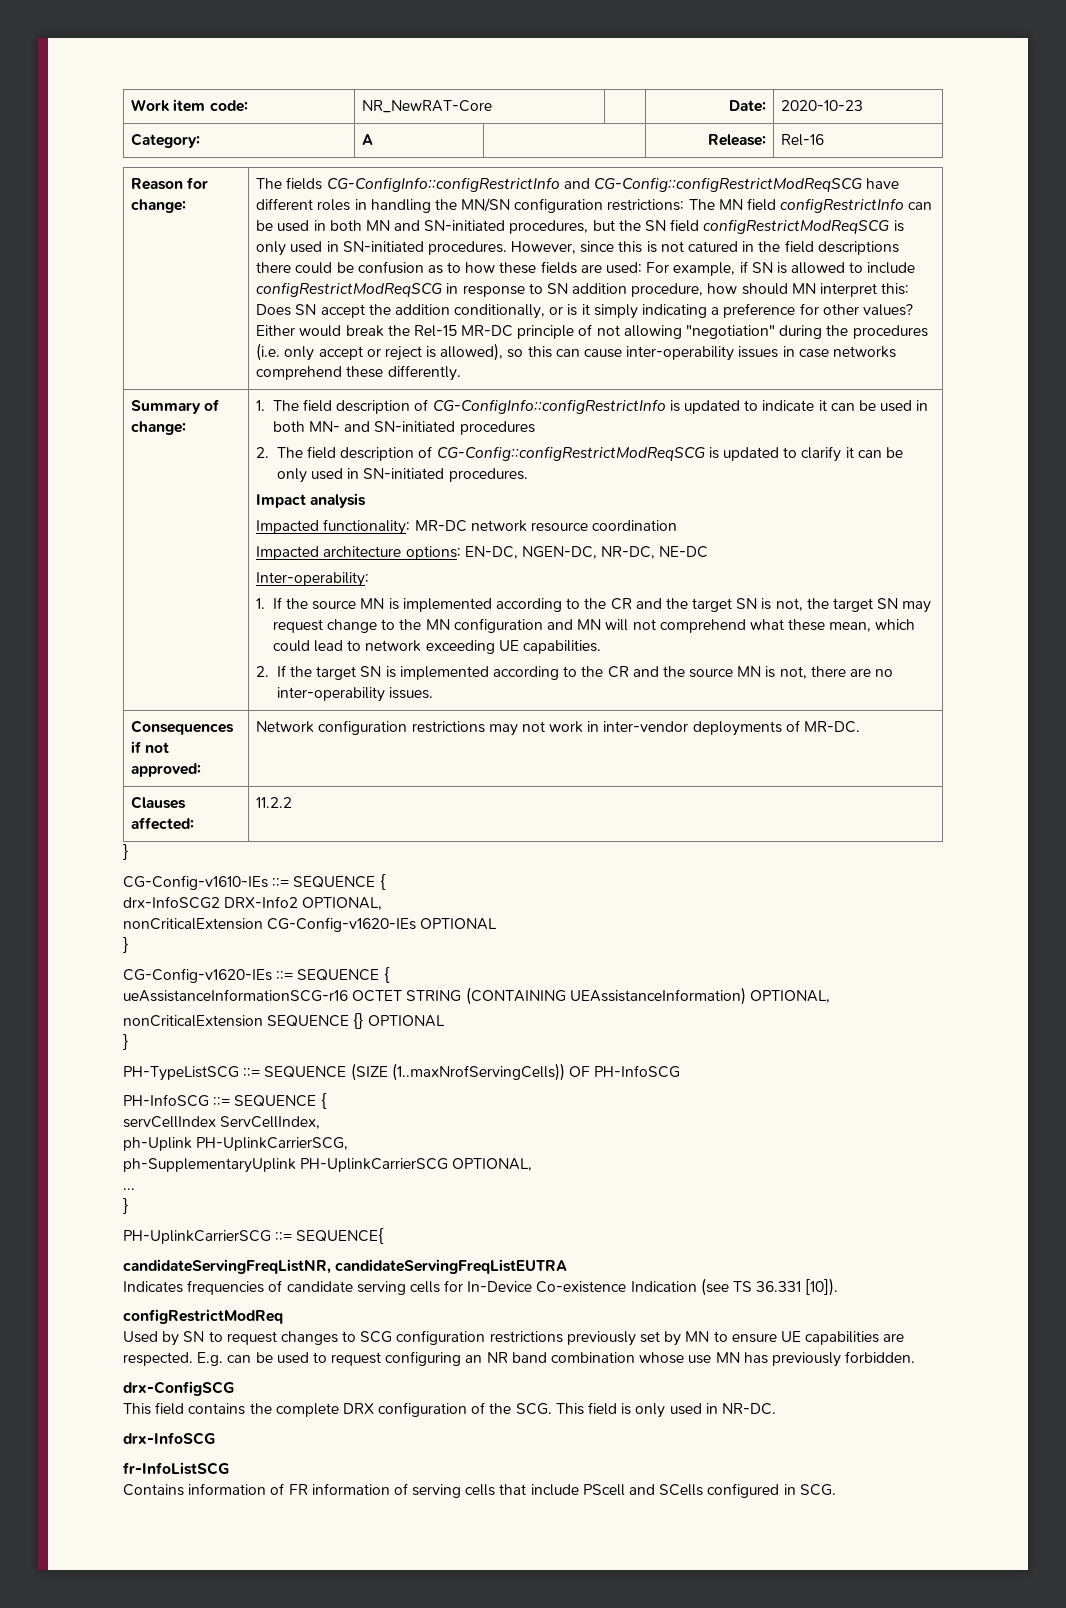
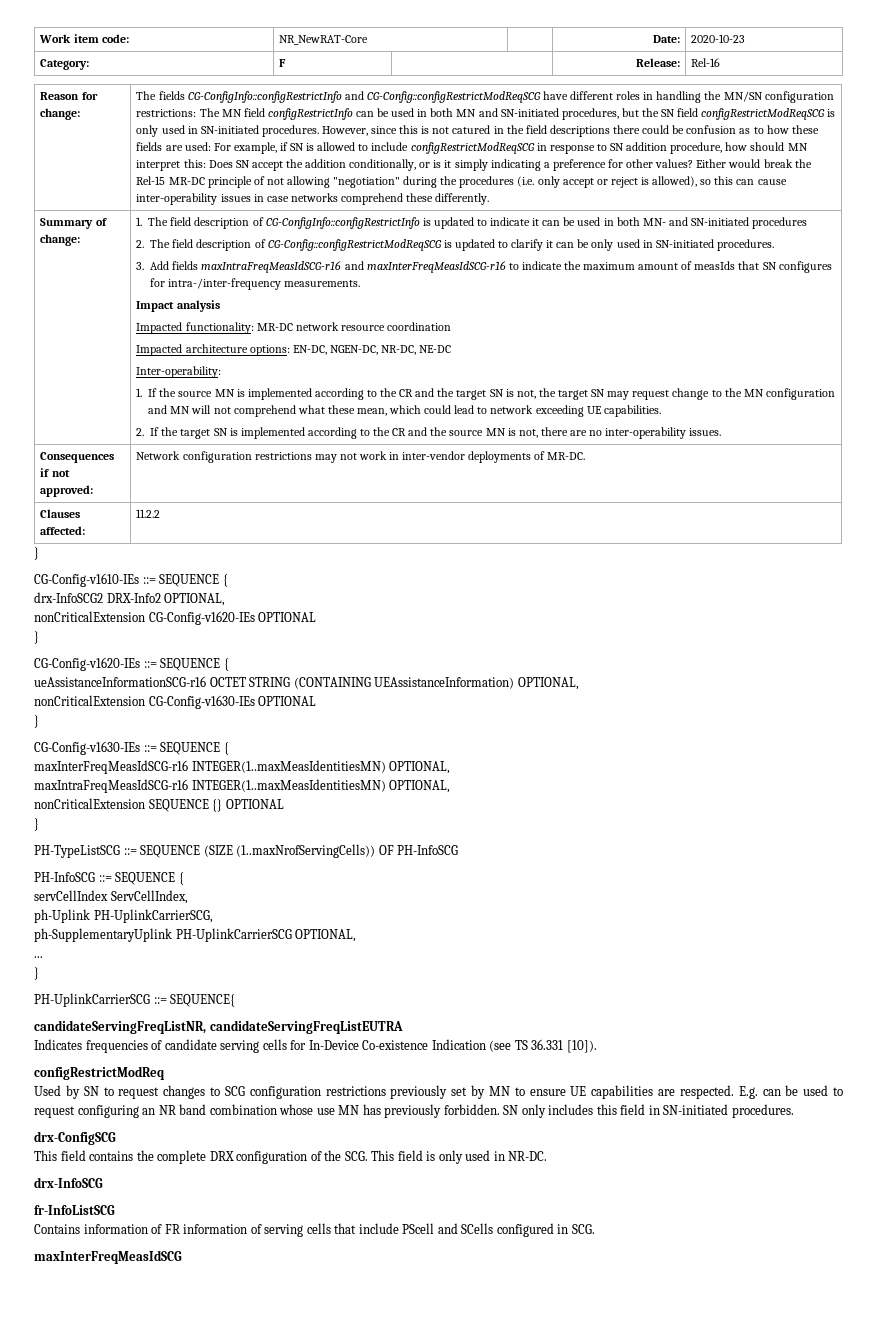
- Category: | A | | Release: | Rel-16
+ Category: | F | | Release: | Rel-16
+ 3. Add fields maxIntraFreqMeasIdSCG-r16 and maxInterFreqMeasIdSCG-r16 to indicate the maximum amount of measIds that SN configures for intra-/inter-frequency measurements.
+ nonCriticalExtension CG-Config-v1630-IEs OPTIONAL
+ }
+ CG-Config-v1630-IEs ::= SEQUENCE {
+ maxInterFreqMeasIdSCG-r16 INTEGER(1..maxMeasIdentitiesMN) OPTIONAL,
+ maxIntraFreqMeasIdSCG-r16 INTEGER(1..maxMeasIdentitiesMN) OPTIONAL,
+ SN only includes this field in SN-initiated procedures.
+ maxInterFreqMeasIdSCG

